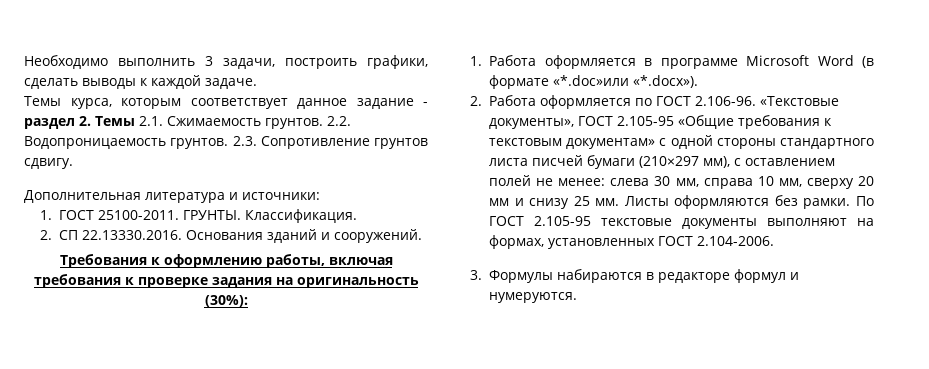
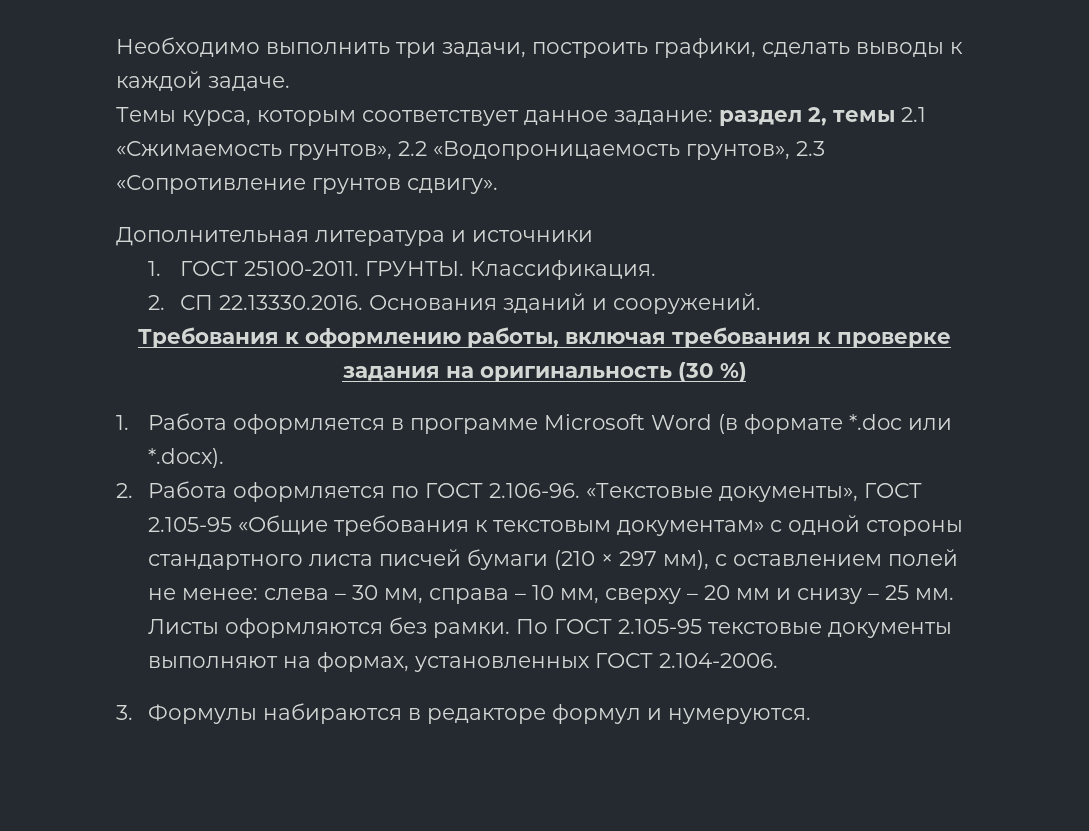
- Необходимо выполнить 3 задачи, построить графики, сделать выводы к каждой задаче.
+ Необходимо выполнить три задачи, построить графики, сделать выводы к каждой задаче.
- Темы курса, которым соответствует данное задание - раздел 2. Темы 2.1. Сжимаемость грунтов. 2.2. Водопроницаемость грунтов. 2.3. Сопротивление грунтов сдвигу.
+ Темы курса, которым соответствует данное задание: раздел 2, темы 2.1 «Сжимаемость грунтов», 2.2 «Водопроницаемость грунтов», 2.3 «Сопротивление грунтов сдвигу».
- Дополнительная литература и источники:
+ Дополнительная литература и источники
- Требования к оформлению работы, включая требования к проверке задания на оригинальность (30%):
+ Требования к оформлению работы, включая требования к проверке задания на оригинальность (30 %)
- 1. Работа оформляется в программе Microsoft Word (в формате «*.doc»или «*.docx»).
+ 1. Работа оформляется в программе Microsoft Word (в формате *.doc или *.docx).
- 2. Работа оформляется по ГОСТ 2.106-96. «Текстовые документы», ГОСТ 2.105-95 «Общие требования к текстовым документам» с одной стороны стандартного листа писчей бумаги (210×297 мм), с оставлением полей не менее: слева 30 мм, справа 10 мм, сверху 20 мм и снизу 25 мм.
+ 2. Работа оформляется по ГОСТ 2.106-96. «Текстовые документы», ГОСТ 2.105-95 «Общие требования к текстовым документам» с одной стороны стандартного листа писчей бумаги (210 × 297 мм), с оставлением полей не менее: слева – 30 мм, справа – 10 мм, сверху – 20 мм и снизу – 25 мм.

